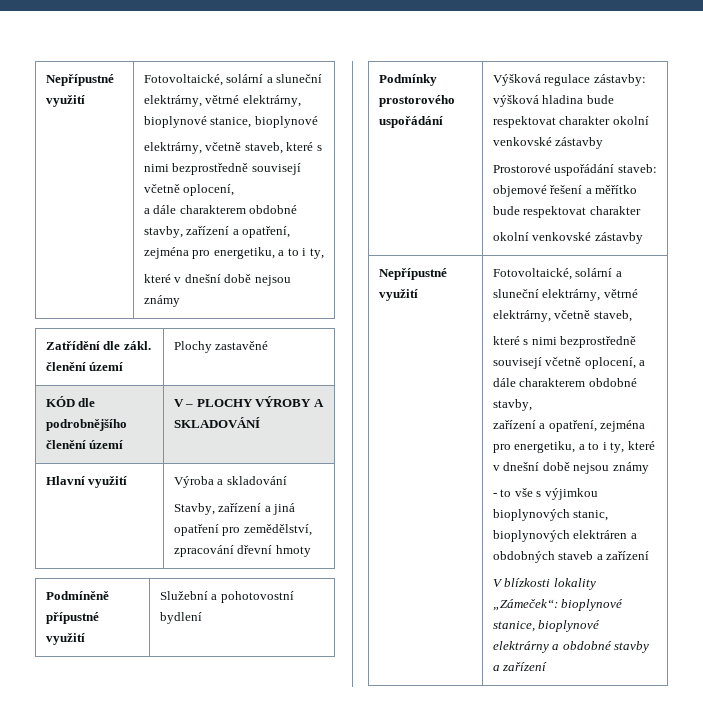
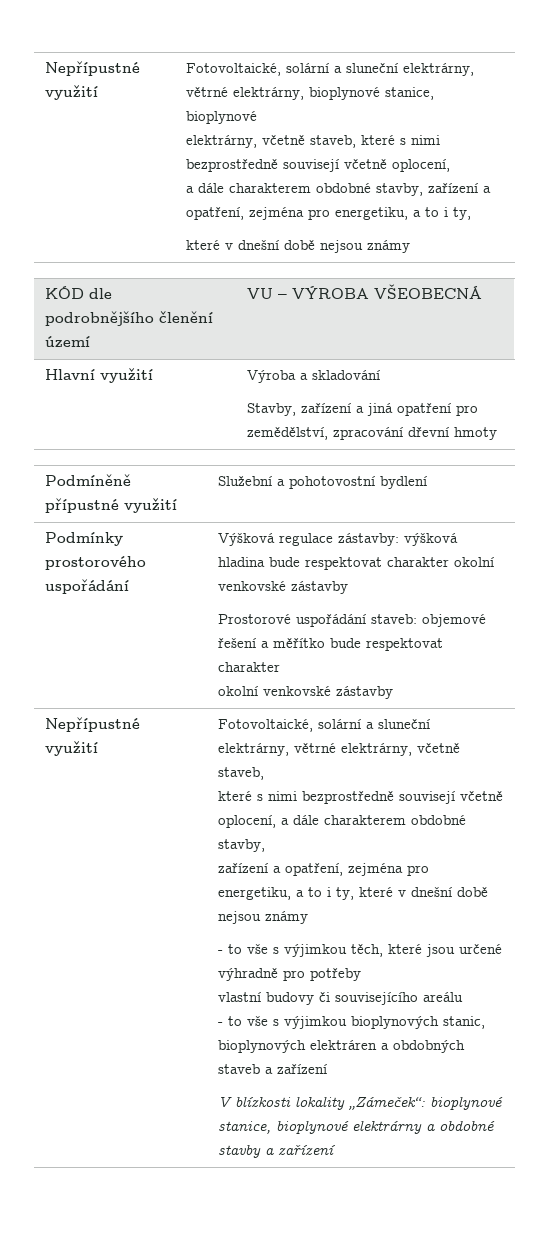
- Zatřídění dle zákl. členění území | Plochy zastavěné
- KÓD dle podrobnějšího členění území | V – PLOCHY VÝROBY A SKLADOVÁNÍ
+ KÓD dle podrobnějšího členění území | VU – VÝROBA VŠEOBECNÁ
+ - to vše s výjimkou těch, které jsou určené výhradně pro potřeby
+ vlastní budovy či souvisejícího areálu

